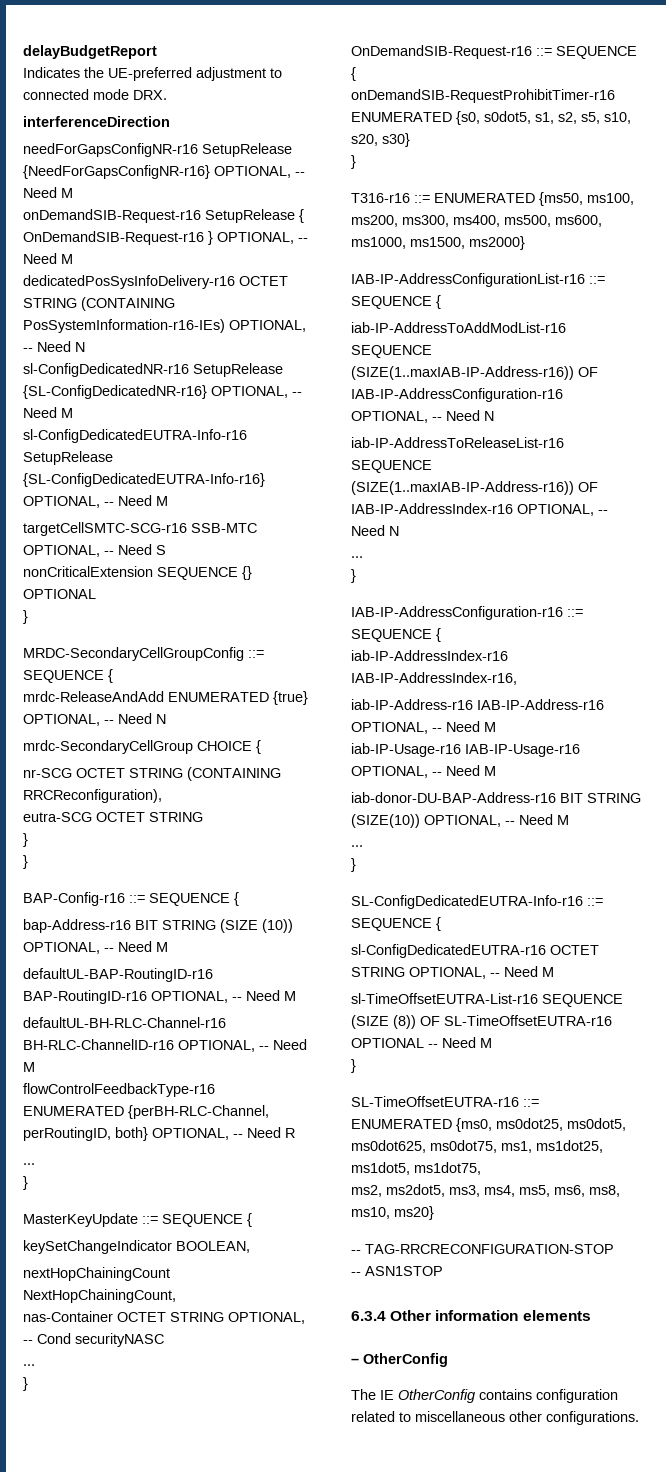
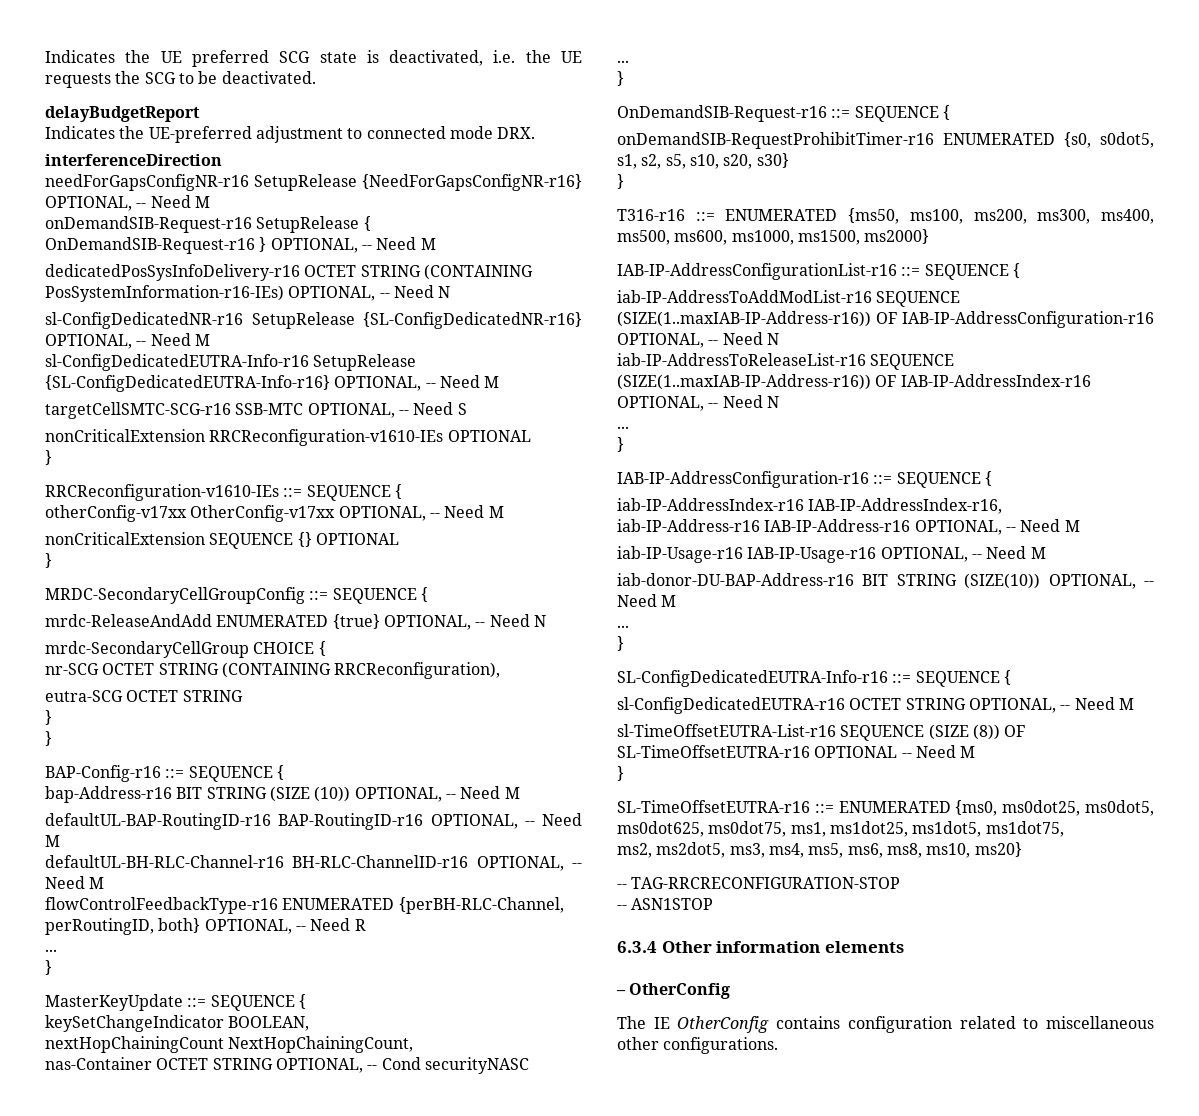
+ Indicates the UE preferred SCG state is deactivated, i.e. the UE requests the SCG to be deactivated.
+ nonCriticalExtension RRCReconfiguration-v1610-IEs OPTIONAL
+ }
+ RRCReconfiguration-v1610-IEs ::= SEQUENCE {
+ otherConfig-v17xx OtherConfig-v17xx OPTIONAL, -- Need M

